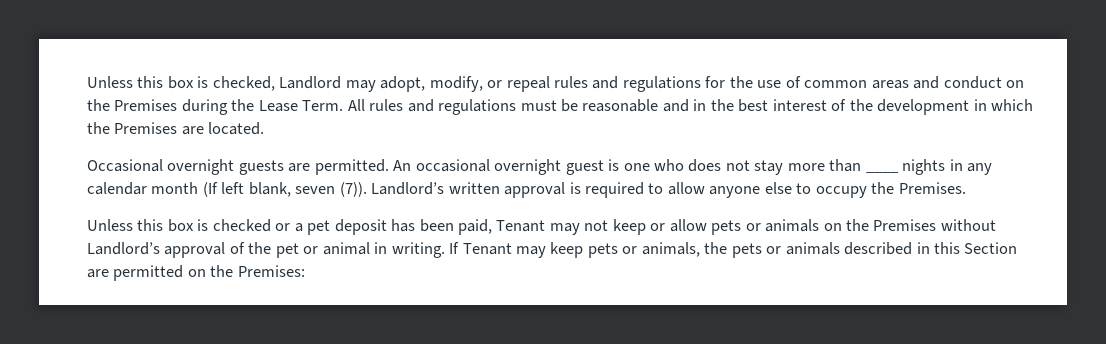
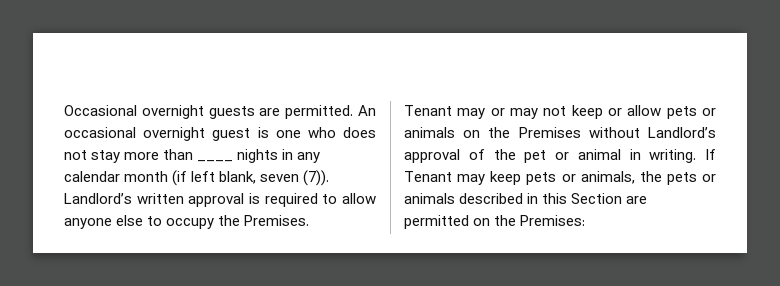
- Unless this box is checked, Landlord may adopt, modify, or repeal rules and regulations for the use of common areas and conduct on the Premises during the Lease Term. All rules and regulations must be reasonable and in the best interest of the development in which the Premises are located.
- An occasional overnight guest is one who does not stay more than ____ nights in any calendar month (If left blank, seven (7)).
+ An occasional overnight guest is one who does not stay more than ____ nights in any calendar month (if left blank, seven (7)).
- Unless this box is checked or a pet deposit has been paid, Tenant may not keep or allow pets or animals on the Premises without Landlord’s approval of the pet or animal in writing.
+ Tenant may or may not keep or allow pets or animals on the Premises without Landlord’s approval of the pet or animal in writing.

